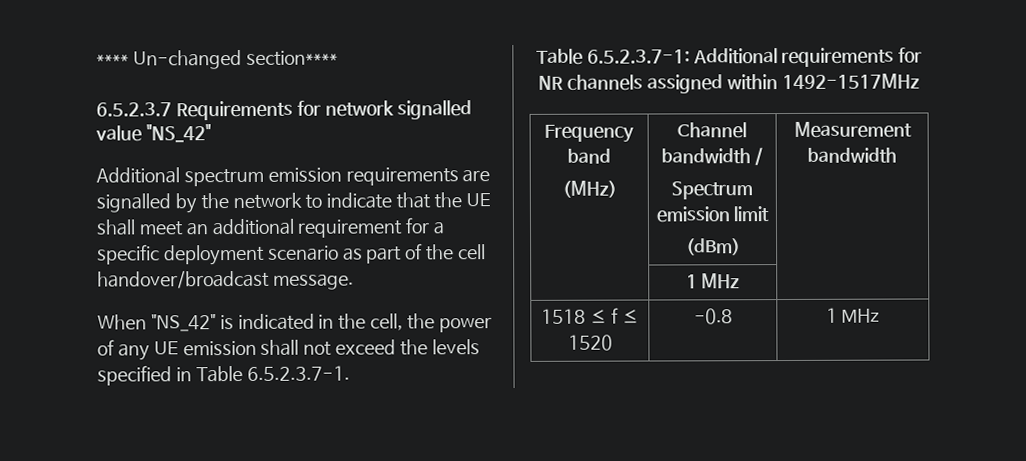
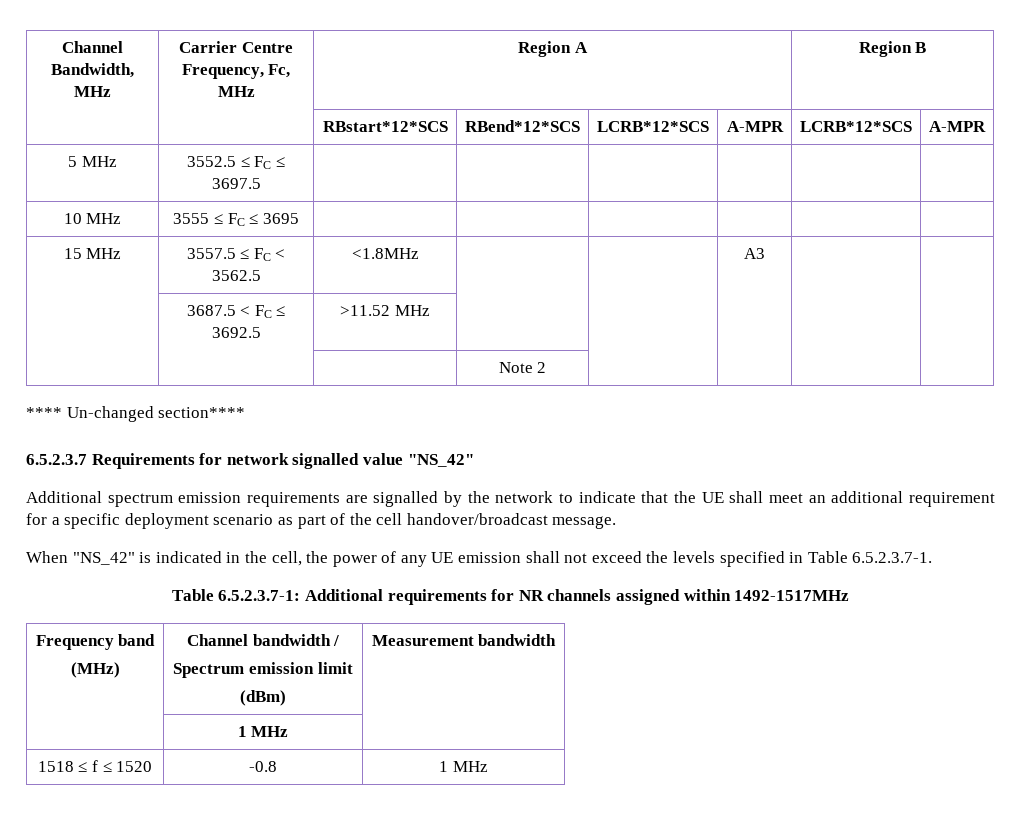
+ Channel Bandwidth, MHz | Carrier Centre Frequency, Fc, MHz | Region A | Region B
+ | | RBstart*12*SCS | RBend*12*SCS | LCRB*12*SCS | A-MPR | LCRB*12*SCS | A-MPR
+ 5 MHz | 3552.5 ≤ FC ≤ 3697.5 | | | | | |
+ 10 MHz | 3555 ≤ FC ≤ 3695 | | | | | |
+ 15 MHz | 3557.5 ≤ FC < 3562.5 | <1.8MHz | | | A3 | |
+ | 3687.5 < FC ≤ 3692.5 | >11.52 MHz | | | | |
+ | | | Note 2 | | | |

